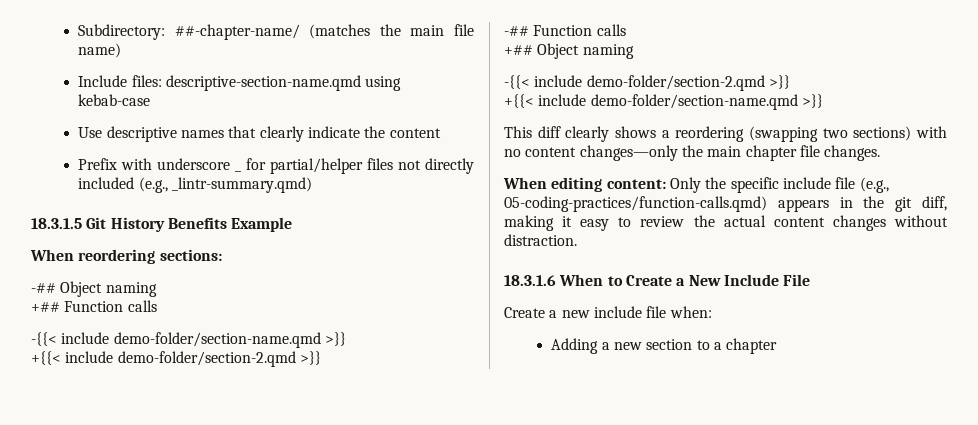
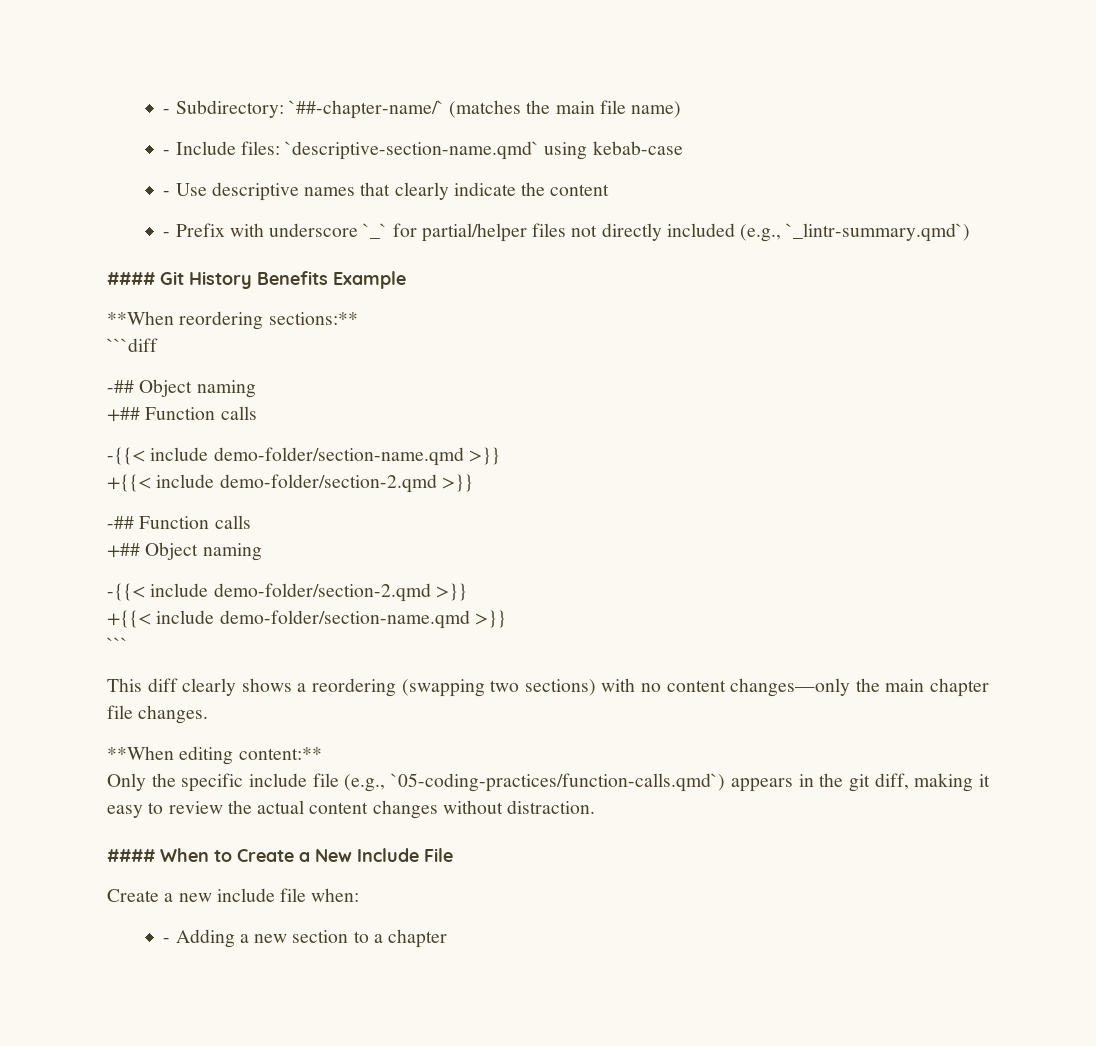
- Subdirectory: ##-chapter-name/ (matches the main file name)
+ - Subdirectory: `##-chapter-name/` (matches the main file name)
- Include files: descriptive-section-name.qmd using kebab-case
+ - Include files: `descriptive-section-name.qmd` using kebab-case
- Use descriptive names that clearly indicate the content
+ - Use descriptive names that clearly indicate the content
- Prefix with underscore _ for partial/helper files not directly included (e.g., _lintr-summary.qmd)
- 18.3.1.5 Git History Benefits Example
+ - Prefix with underscore `_` for partial/helper files not directly included (e.g., `_lintr-summary.qmd`)
+ #### Git History Benefits Example
- When reordering sections:
+ **When reordering sections:**
+ ```diff
+ ```
- When editing content: Only the specific include file (e.g., 05-coding-practices/function-calls.qmd) appears in the git diff, making it easy to review the actual content changes without distraction.
+ **When editing content:**
+ Only the specific include file (e.g., `05-coding-practices/function-calls.qmd`) appears in the git diff, making it easy to review the actual content changes without distraction.
- 18.3.1.6 When to Create a New Include File
+ #### When to Create a New Include File
- Adding a new section to a chapter
+ - Adding a new section to a chapter

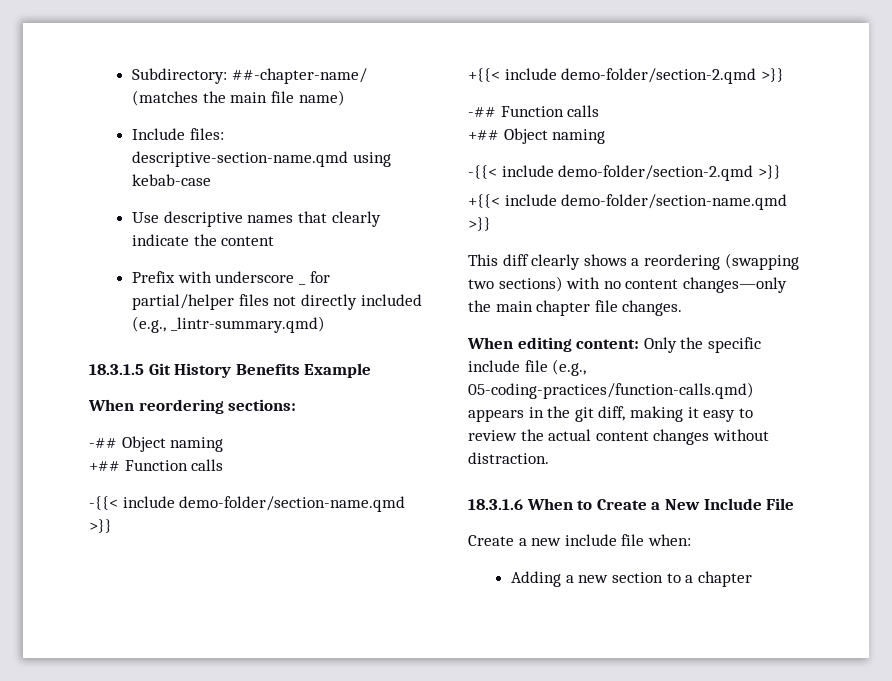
- - Subdirectory: `##-chapter-name/` (matches the main file name)
+ Subdirectory: ##-chapter-name/ (matches the main file name)
- - Include files: `descriptive-section-name.qmd` using kebab-case
+ Include files: descriptive-section-name.qmd using kebab-case
- - Use descriptive names that clearly indicate the content
+ Use descriptive names that clearly indicate the content
- - Prefix with underscore `_` for partial/helper files not directly included (e.g., `_lintr-summary.qmd`)
- #### Git History Benefits Example
+ Prefix with underscore _ for partial/helper files not directly included (e.g., _lintr-summary.qmd)
+ 18.3.1.5 Git History Benefits Example
- **When reordering sections:**
- ```diff
+ When reordering sections:
- ```
- **When editing content:**
- Only the specific include file (e.g., `05-coding-practices/function-calls.qmd`) appears in the git diff, making it easy to review the actual content changes without distraction.
+ When editing content: Only the specific include file (e.g., 05-coding-practices/function-calls.qmd) appears in the git diff, making it easy to review the actual content changes without distraction.
- #### When to Create a New Include File
+ 18.3.1.6 When to Create a New Include File
- - Adding a new section to a chapter
+ Adding a new section to a chapter

